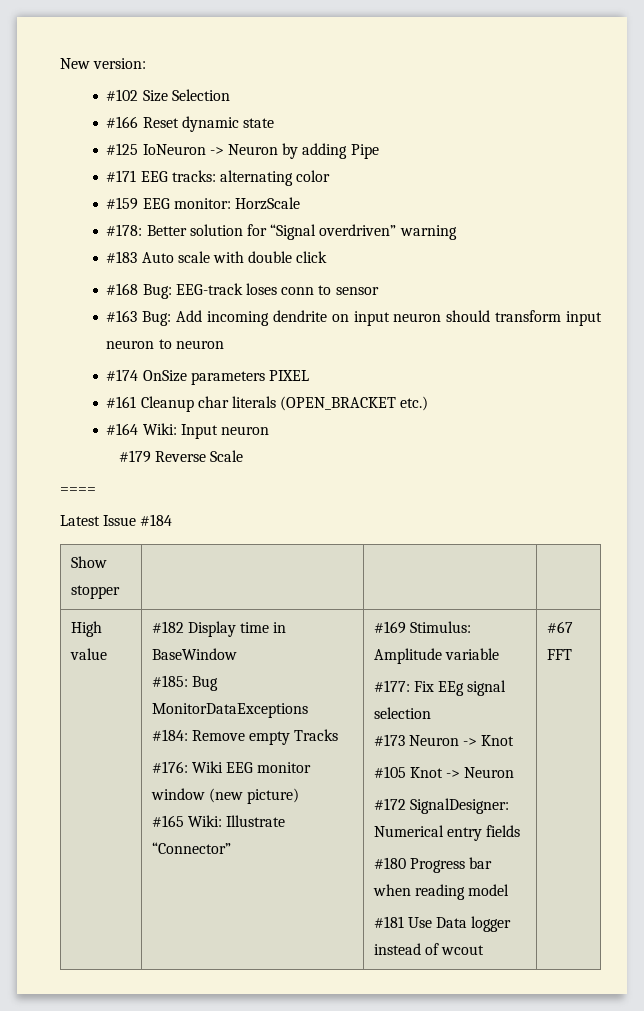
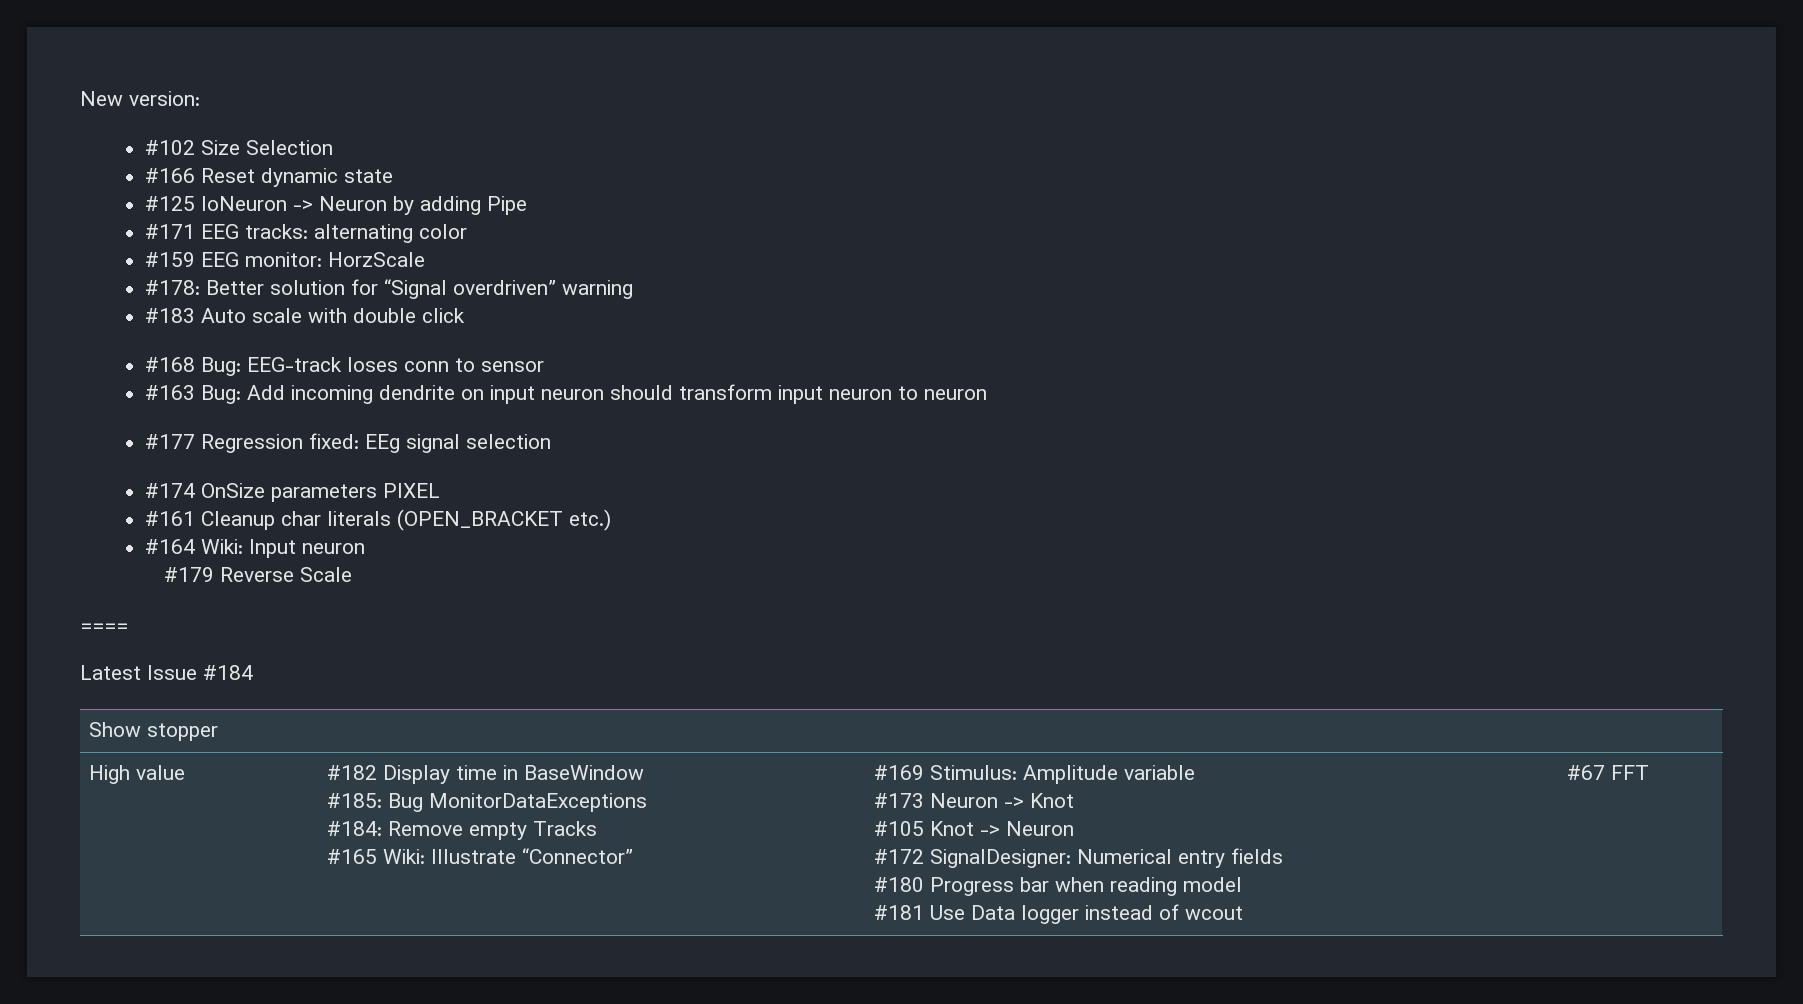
+ #177 Regression fixed: EEg signal selection
- #176: Wiki EEG monitor window (new picture)
- #177: Fix EEg signal selection

